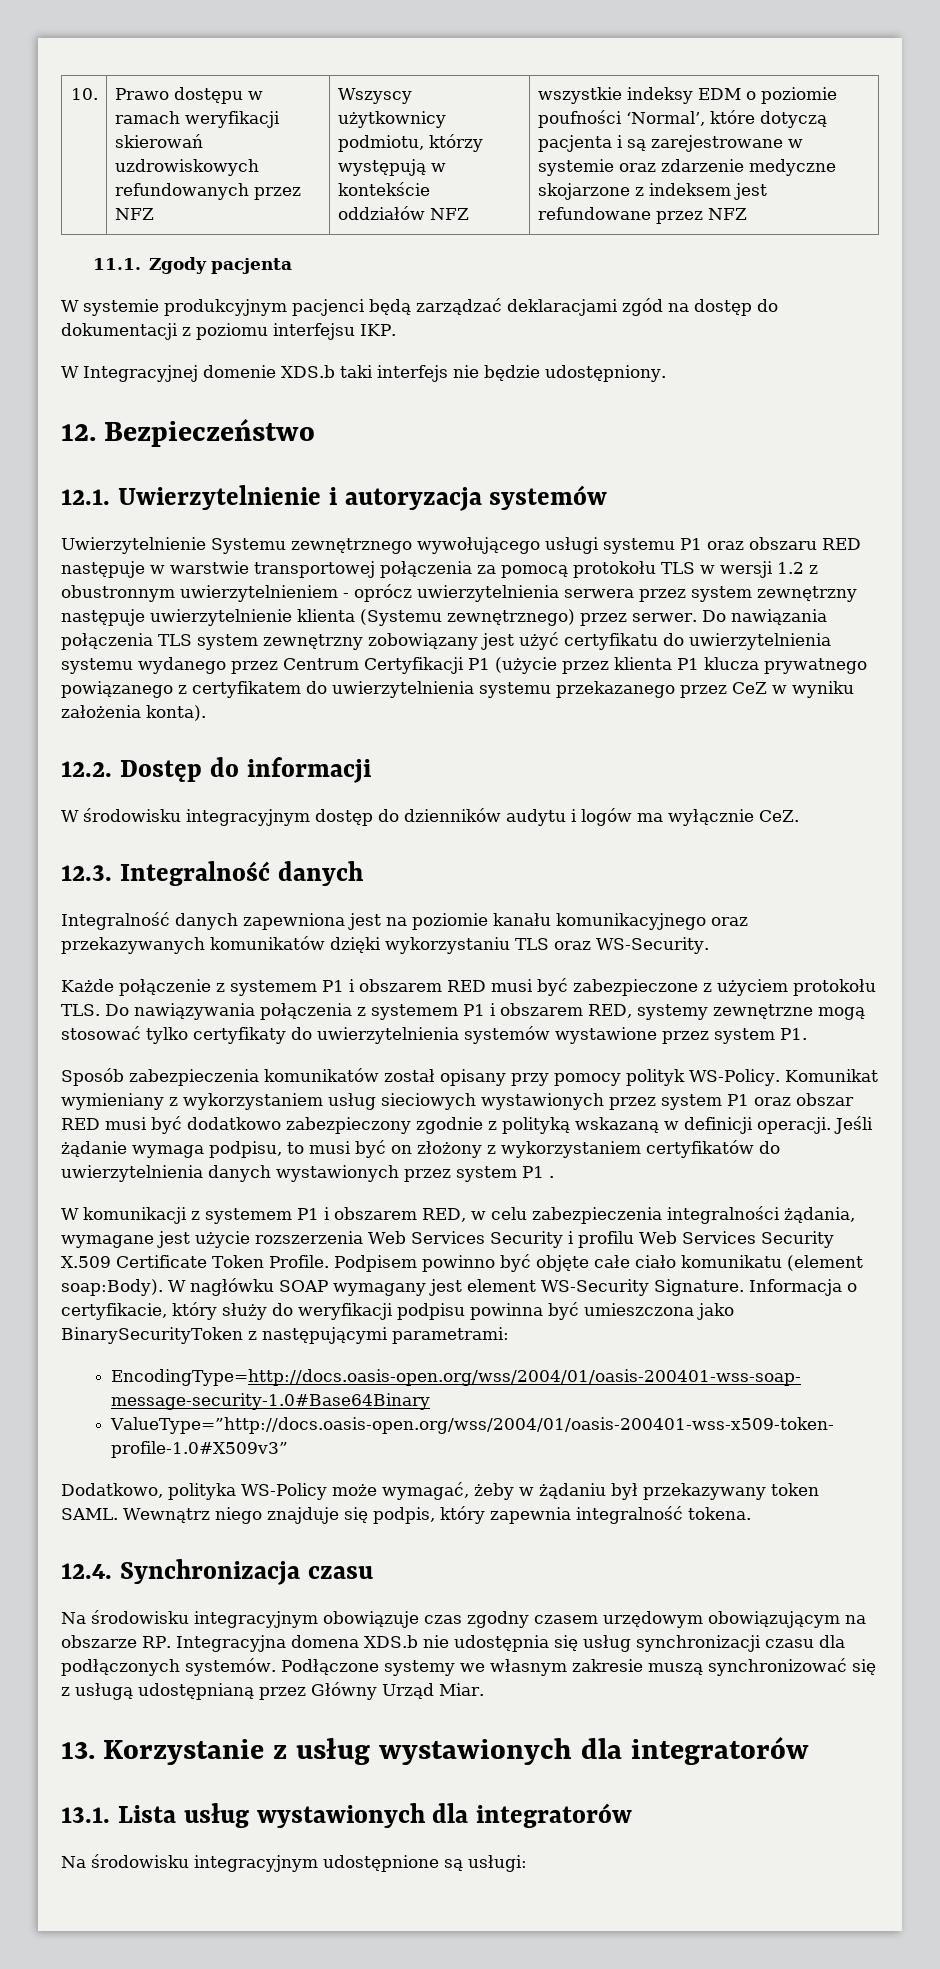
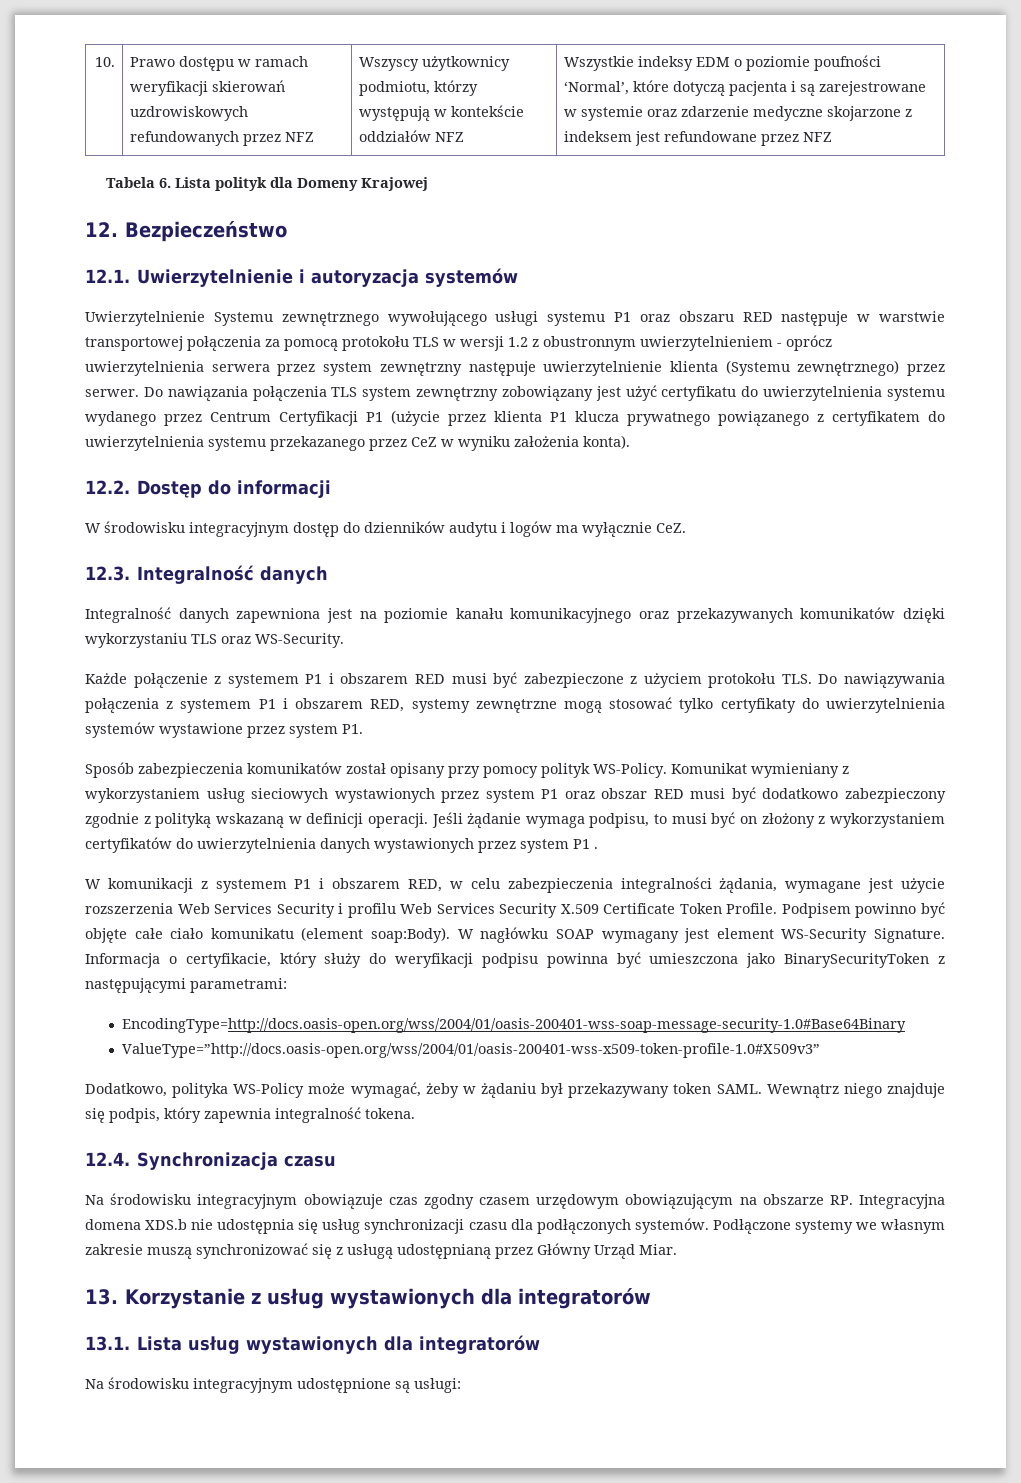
- wszystkie indeksy EDM o poziomie poufności ‘Normal’, które dotyczą pacjenta i są zarejestrowane w systemie oraz zdarzenie medyczne skojarzone z indeksem jest refundowane przez NFZ
+ Wszystkie indeksy EDM o poziomie poufności ‘Normal’, które dotyczą pacjenta i są zarejestrowane w systemie oraz zdarzenie medyczne skojarzone z indeksem jest refundowane przez NFZ
- 11.1. Zgody pacjenta
- W systemie produkcyjnym pacjenci będą zarządzać deklaracjami zgód na dostęp do dokumentacji z poziomu interfejsu IKP.
- W Integracyjnej domenie XDS.b taki interfejs nie będzie udostępniony.
+ Tabela 6. Lista polityk dla Domeny Krajowej

